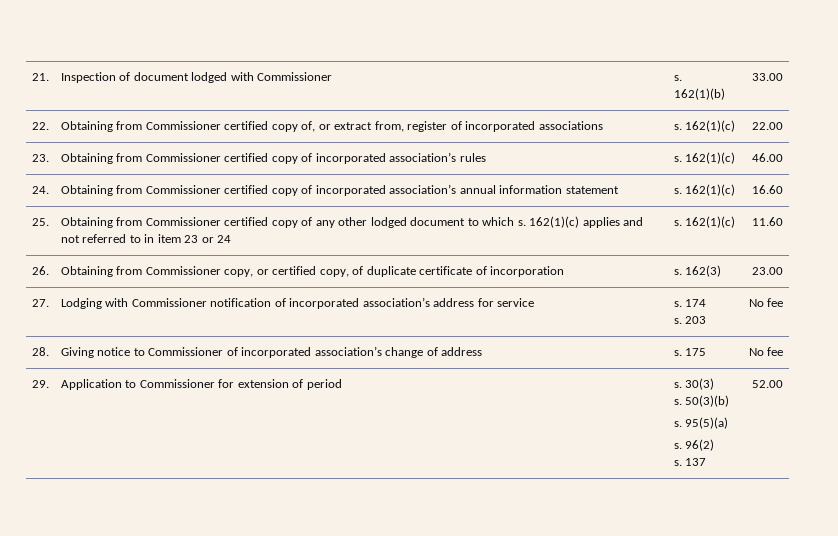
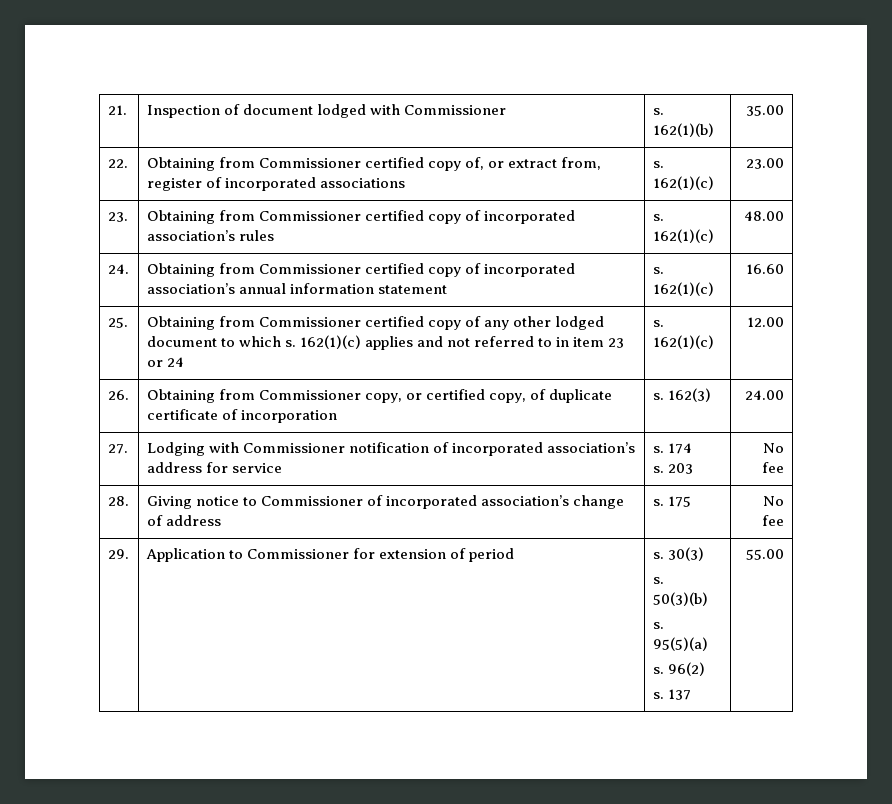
- 21. | Inspection of document lodged with Commissioner | s. 162(1)(b) | 33.00
+ 21. | Inspection of document lodged with Commissioner | s. 162(1)(b) | 35.00
- 22. | Obtaining from Commissioner certified copy of, or extract from, register of incorporated associations | s. 162(1)(c) | 22.00
+ 22. | Obtaining from Commissioner certified copy of, or extract from, register of incorporated associations | s. 162(1)(c) | 23.00
- 23. | Obtaining from Commissioner certified copy of incorporated association’s rules | s. 162(1)(c) | 46.00
+ 23. | Obtaining from Commissioner certified copy of incorporated association’s rules | s. 162(1)(c) | 48.00
- 25. | Obtaining from Commissioner certified copy of any other lodged document to which s. 162(1)(c) applies and not referred to in item 23 or 24 | s. 162(1)(c) | 11.60
+ 25. | Obtaining from Commissioner certified copy of any other lodged document to which s. 162(1)(c) applies and not referred to in item 23 or 24 | s. 162(1)(c) | 12.00
- 26. | Obtaining from Commissioner copy, or certified copy, of duplicate certificate of incorporation | s. 162(3) | 23.00
+ 26. | Obtaining from Commissioner copy, or certified copy, of duplicate certificate of incorporation | s. 162(3) | 24.00
  29. | Application to Commissioner for extension of period | s. 30(3)
  s. 50(3)(b)
  s. 95(5)(a)
  s. 96(2)
- s. 137 | 52.00
+ s. 137 | 55.00

